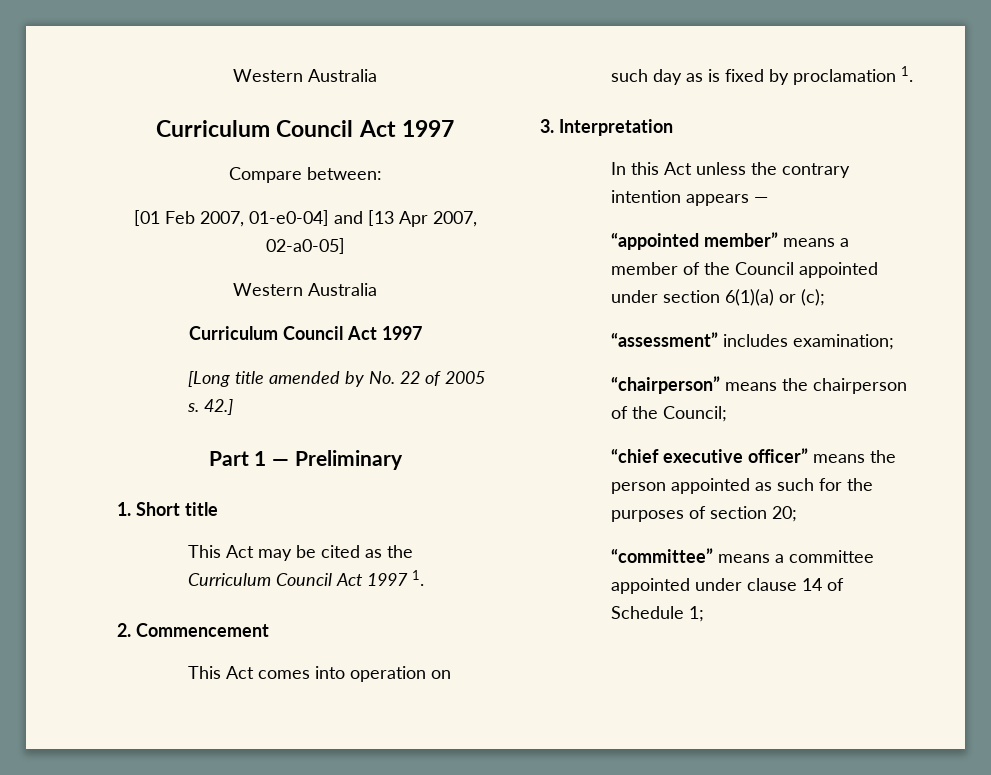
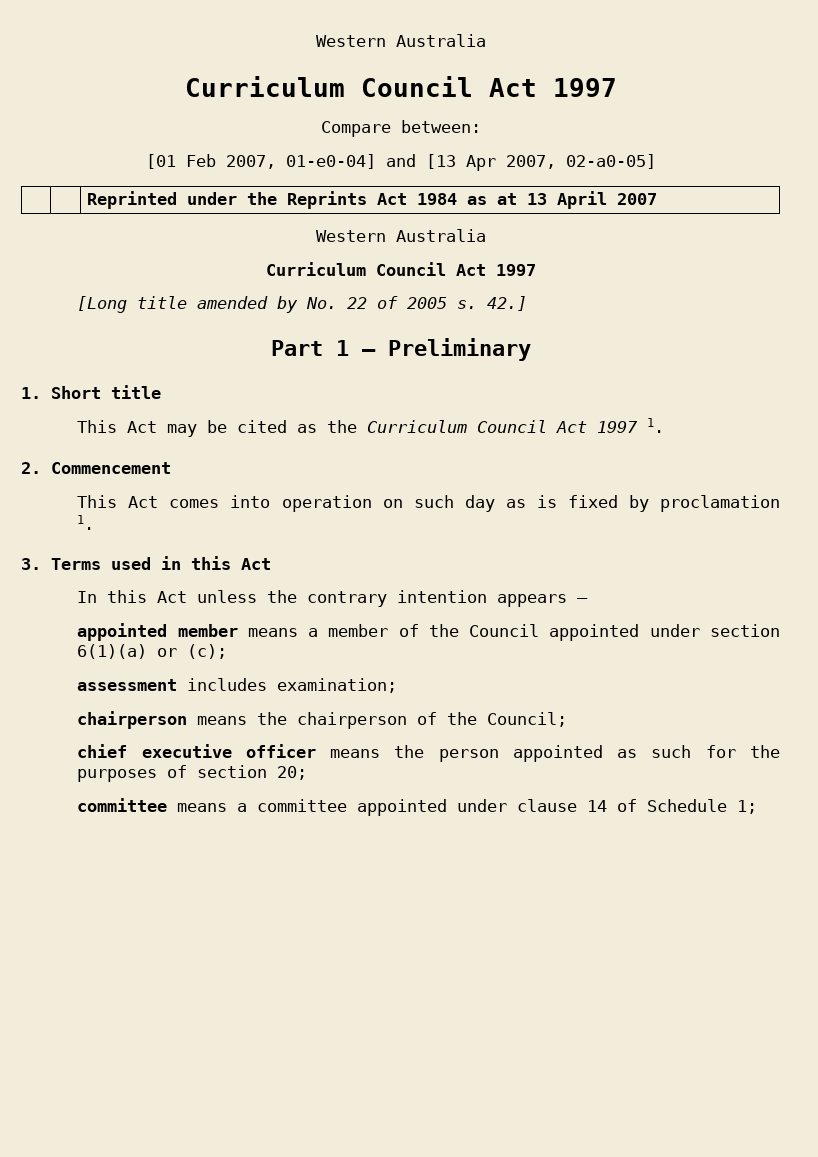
+ | | Reprinted under the Reprints Act 1984 as at 13 April 2007
- 3. Interpretation
+ 3. Terms used in this Act
- “appointed member” means a member of the Council appointed under section 6(1)(a) or (c);
+ appointed member means a member of the Council appointed under section 6(1)(a) or (c);
- “assessment” includes examination;
+ assessment includes examination;
- “chairperson” means the chairperson of the Council;
+ chairperson means the chairperson of the Council;
- “chief executive officer” means the person appointed as such for the purposes of section 20;
+ chief executive officer means the person appointed as such for the purposes of section 20;
- “committee” means a committee appointed under clause 14 of Schedule 1;
+ committee means a committee appointed under clause 14 of Schedule 1;

